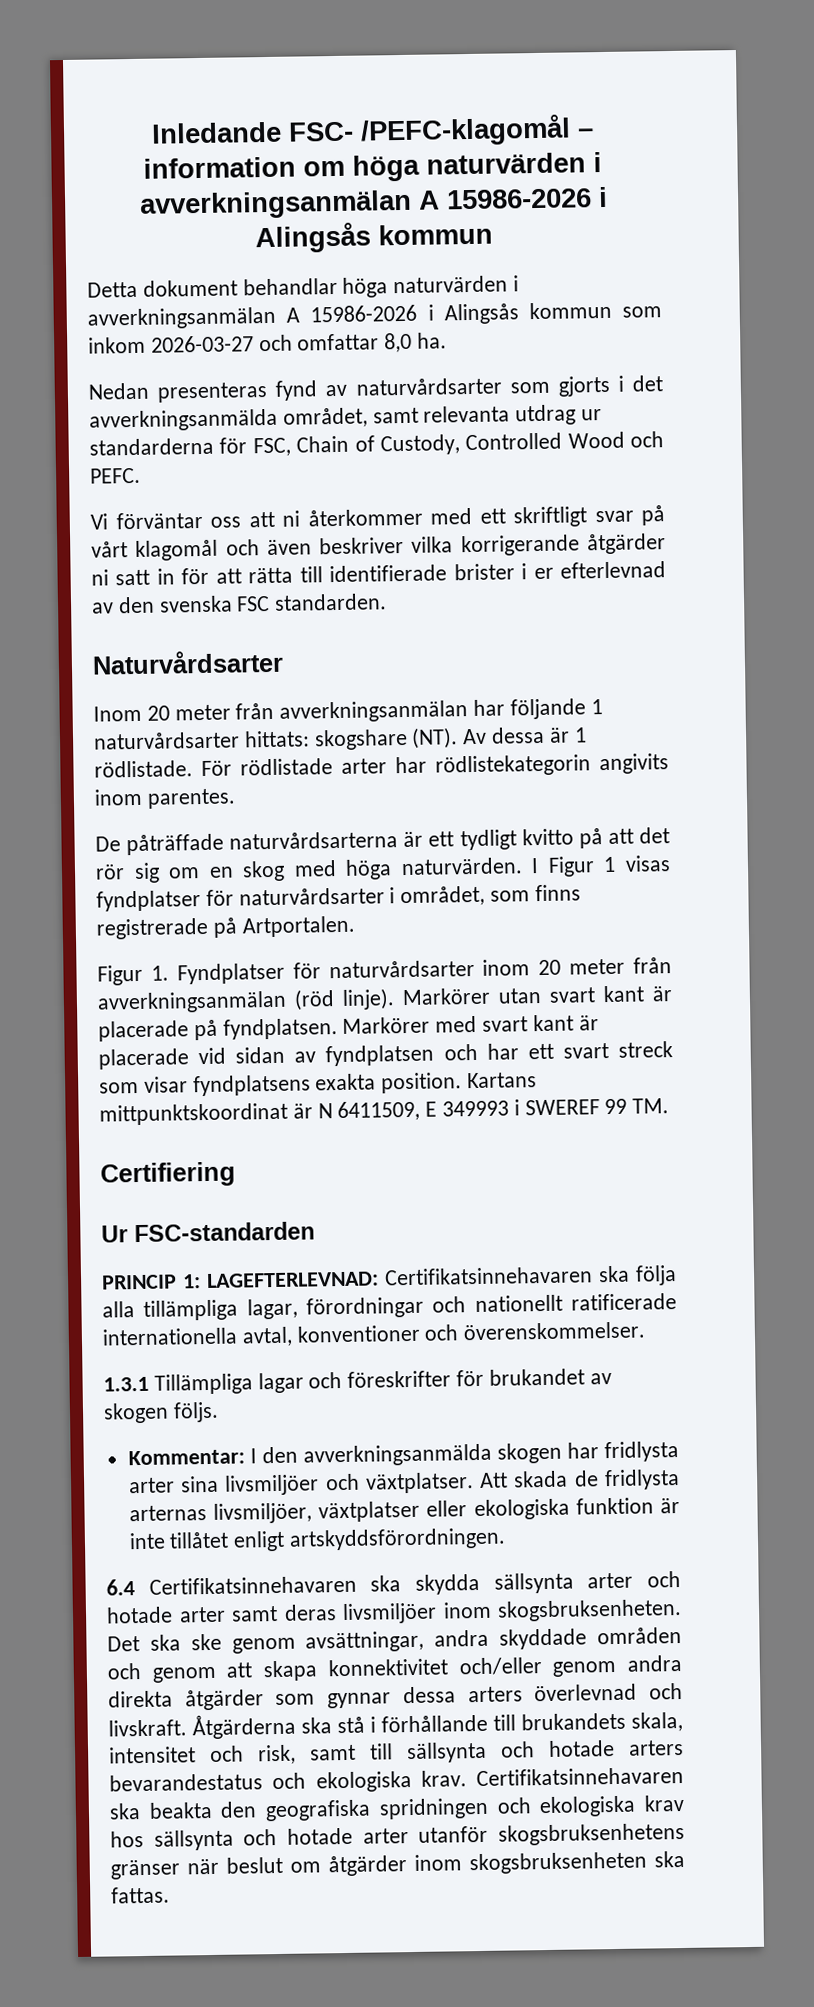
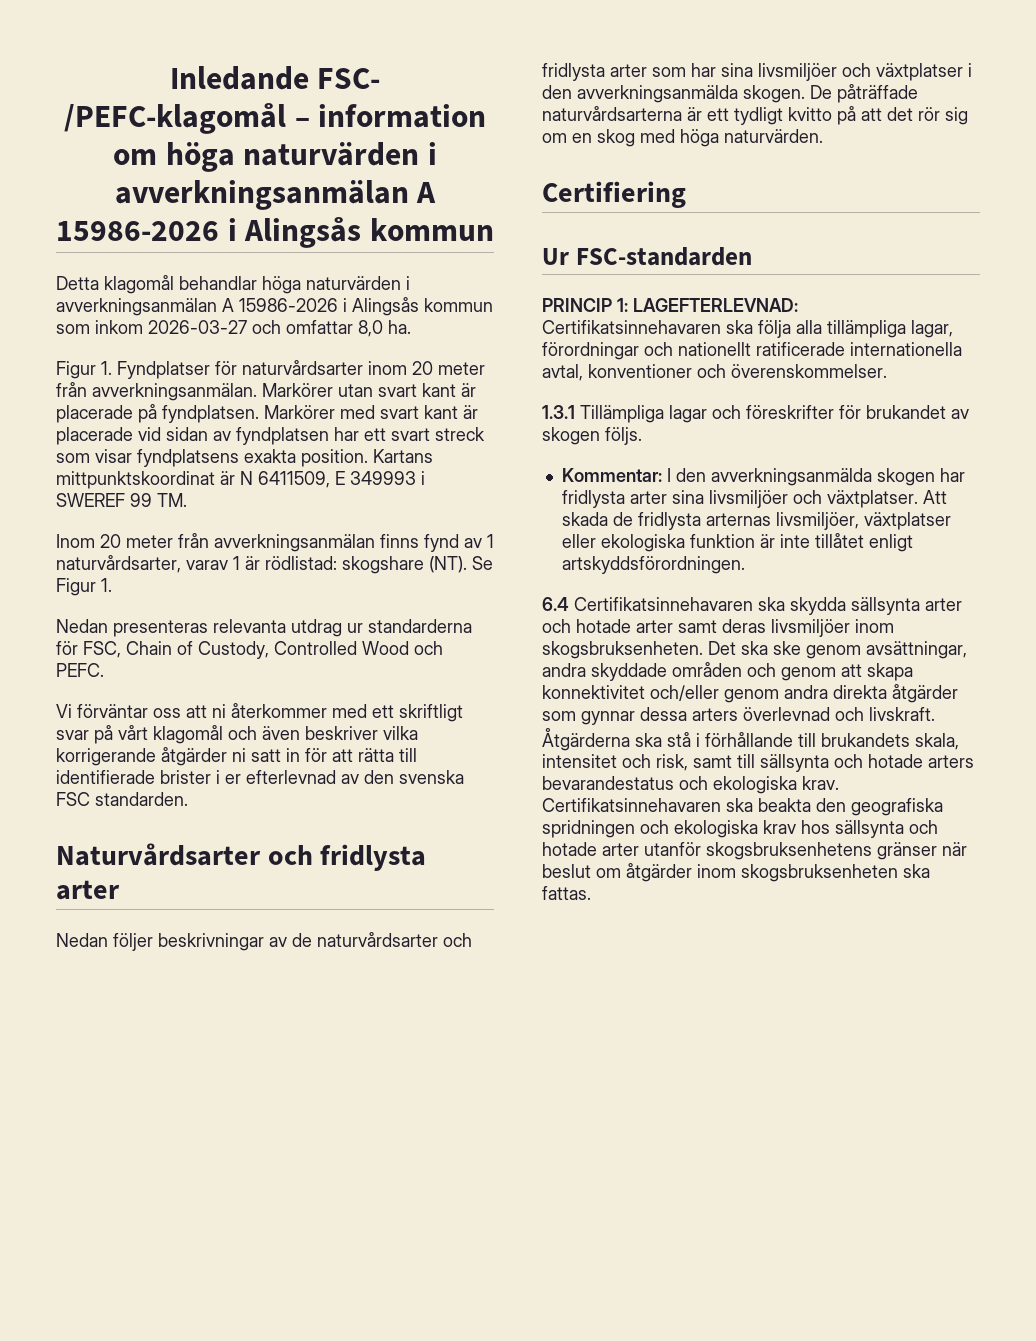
- Detta dokument behandlar höga naturvärden i avverkningsanmälan A 15986-2026 i Alingsås kommun som inkom 2026-03-27 och omfattar 8,0 ha.
+ Detta klagomål behandlar höga naturvärden i avverkningsanmälan A 15986-2026 i Alingsås kommun som inkom 2026-03-27 och omfattar 8,0 ha.
- Nedan presenteras fynd av naturvårdsarter som gjorts i det avverkningsanmälda området, samt relevanta utdrag ur standarderna för FSC, Chain of Custody, Controlled Wood och PEFC.
+ Figur 1. Fyndplatser för naturvårdsarter inom 20 meter från avverkningsanmälan. Markörer utan svart kant är placerade på fyndplatsen. Markörer med svart kant är placerade vid sidan av fyndplatsen har ett svart streck som visar fyndplatsens exakta position. Kartans mittpunktskoordinat är N 6411509, E 349993 i SWEREF 99 TM.
+ Inom 20 meter från avverkningsanmälan finns fynd av 1 naturvårdsarter, varav 1 är rödlistad: skogshare (NT). Se Figur 1.
+ Nedan presenteras relevanta utdrag ur standarderna för FSC, Chain of Custody, Controlled Wood och PEFC.
- Naturvårdsarter
- Inom 20 meter från avverkningsanmälan har följande 1 naturvårdsarter hittats: skogshare (NT). Av dessa är 1 rödlistade. För rödlistade arter har rödlistekategorin angivits inom parentes.
- De påträffade naturvårdsarterna är ett tydligt kvitto på att det rör sig om en skog med höga naturvärden. I Figur 1 visas fyndplatser för naturvårdsarter i området, som finns registrerade på Artportalen.
- Figur 1. Fyndplatser för naturvårdsarter inom 20 meter från avverkningsanmälan (röd linje). Markörer utan svart kant är placerade på fyndplatsen. Markörer med svart kant är placerade vid sidan av fyndplatsen och har ett svart streck som visar fyndplatsens exakta position. Kartans mittpunktskoordinat är N 6411509, E 349993 i SWEREF 99 TM.
+ Naturvårdsarter och fridlysta arter
+ Nedan följer beskrivningar av de naturvårdsarter och fridlysta arter som har sina livsmiljöer och växtplatser i den avverkningsanmälda skogen. De påträffade naturvårdsarterna är ett tydligt kvitto på att det rör sig om en skog med höga naturvärden.

